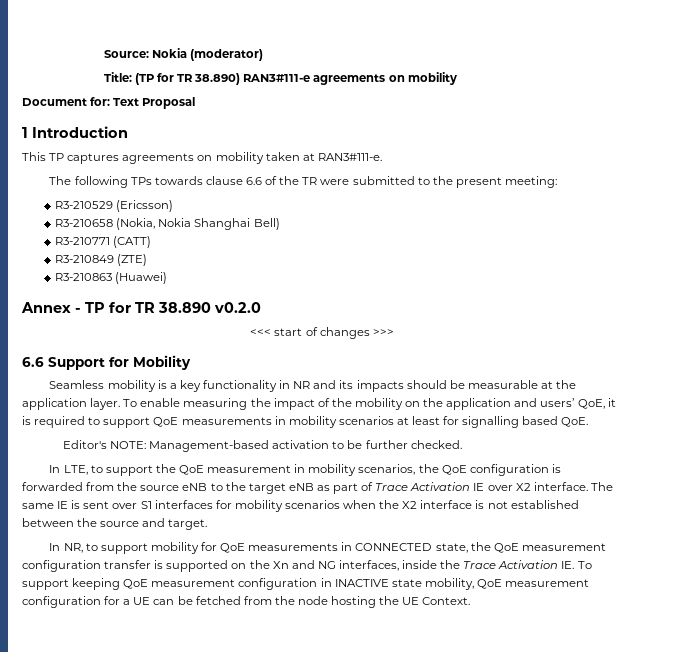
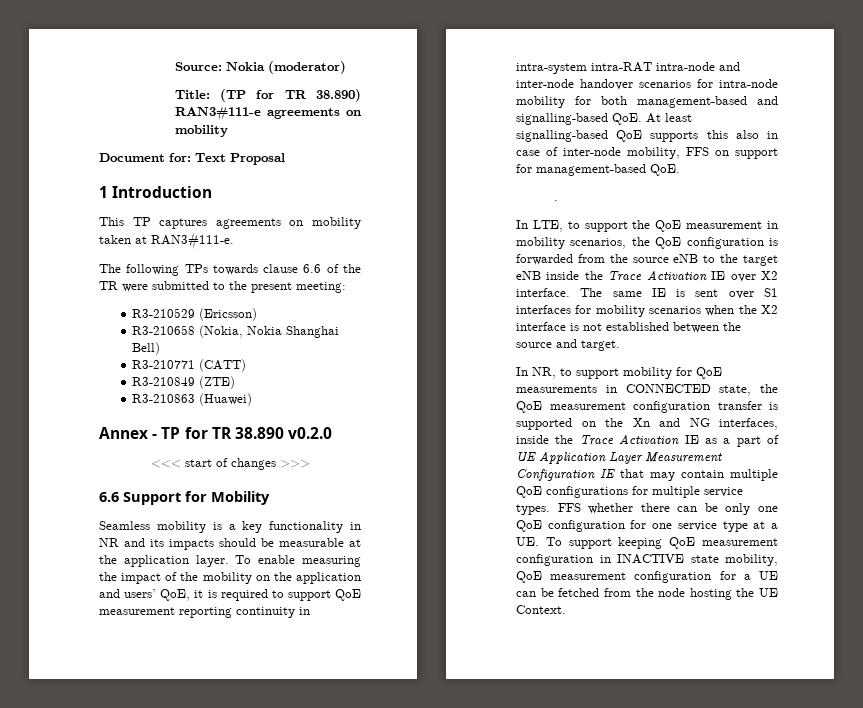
- To enable measuring the impact of the mobility on the application and users’ QoE, it is required to support QoE measurements in mobility scenarios at least for signalling based QoE.
- Editor's NOTE: Management-based activation to be further checked.
+ To enable measuring the impact of the mobility on the application and users’ QoE, it is required to support QoE measurement reporting continuity in intra-system intra-RAT intra-node and inter-node handover scenarios for intra-node mobility for both management-based and signalling-based QoE. At least signalling-based QoE supports this also in case of inter-node mobility, FFS on support for management-based QoE.
+ .
- In LTE, to support the QoE measurement in mobility scenarios, the QoE configuration is forwarded from the source eNB to the target eNB as part of Trace Activation IE over X2 interface.
+ In LTE, to support the QoE measurement in mobility scenarios, the QoE configuration is forwarded from the source eNB to the target eNB inside the Trace Activation IE over X2 interface.
- In NR, to support mobility for QoE measurements in CONNECTED state, the QoE measurement configuration transfer is supported on the Xn and NG interfaces, inside the Trace Activation IE. To support keeping QoE measurement configuration in INACTIVE state mobility, QoE measurement configuration for a UE can be fetched from the node hosting the UE Context.
+ In NR, to support mobility for QoE measurements in CONNECTED state, the QoE measurement configuration transfer is supported on the Xn and NG interfaces, inside the Trace Activation IE as a part of UE Application Layer Measurement Configuration IE that may contain multiple QoE configurations for multiple service types. FFS whether there can be only one QoE configuration for one service type at a UE. To support keeping QoE measurement configuration in INACTIVE state mobility, QoE measurement configuration for a UE can be fetched from the node hosting the UE Context.

